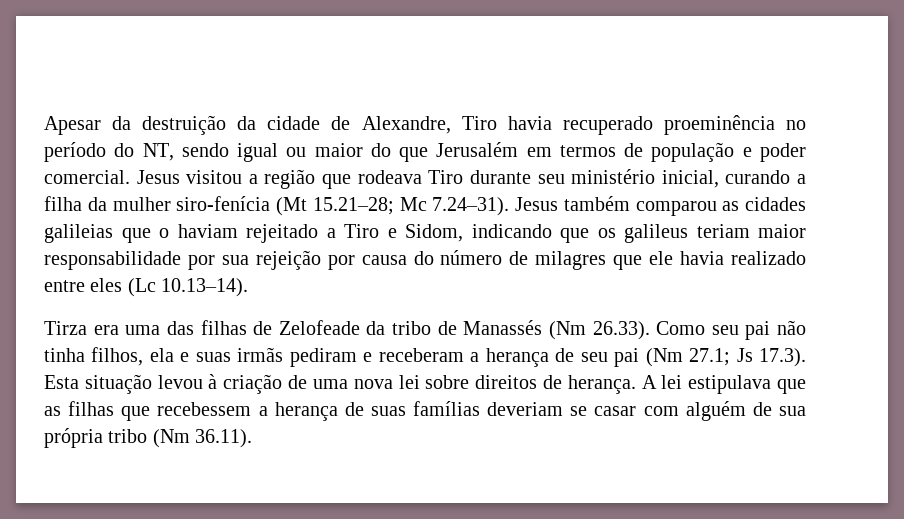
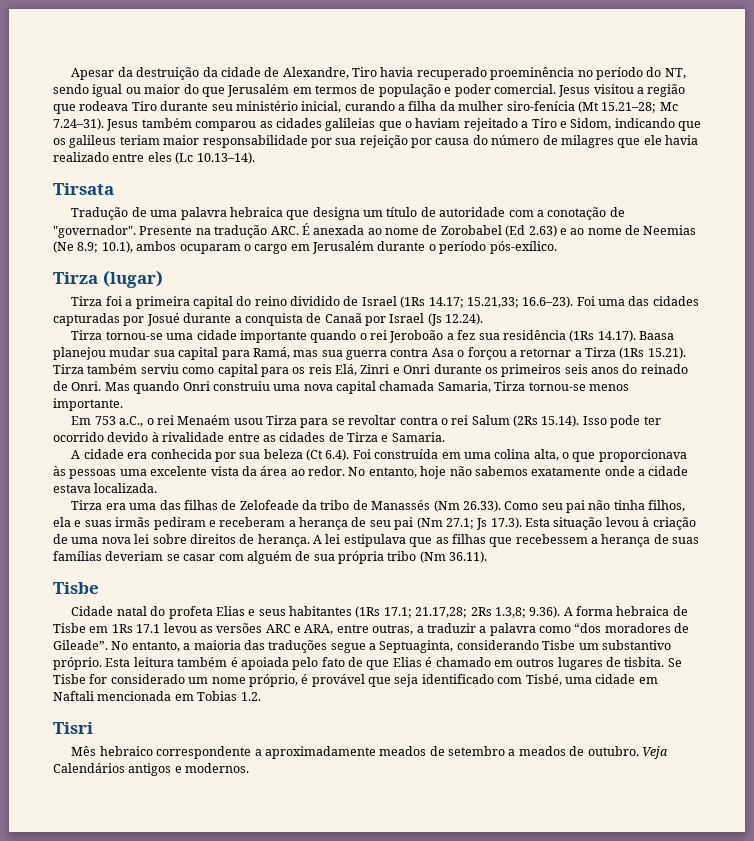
+ Tirsata
+ Tradução de uma palavra hebraica que designa um título de autoridade com a conotação de "governador". Presente na tradução ARC. É anexada ao nome de Zorobabel (Ed 2.63) e ao nome de Neemias (Ne 8.9; 10.1), ambos ocuparam o cargo em Jerusalém durante o período pós-exílico.
+ Tirza (lugar)
+ Tirza foi a primeira capital do reino dividido de Israel (1Rs 14.17; 15.21,33; 16.6–23). Foi uma das cidades capturadas por Josué durante a conquista de Canaã por Israel (Js 12.24).
+ Tirza tornou-se uma cidade importante quando o rei Jeroboão a fez sua residência (1Rs 14.17). Baasa planejou mudar sua capital para Ramá, mas sua guerra contra Asa o forçou a retornar a Tirza (1Rs 15.21). Tirza também serviu como capital para os reis Elá, Zinri e Onri durante os primeiros seis anos do reinado de Onri. Mas quando Onri construiu uma nova capital chamada Samaria, Tirza tornou-se menos importante.
+ Em 753 a.C., o rei Menaém usou Tirza para se revoltar contra o rei Salum (2Rs 15.14). Isso pode ter ocorrido devido à rivalidade entre as cidades de Tirza e Samaria.
+ A cidade era conhecida por sua beleza (Ct 6.4). Foi construída em uma colina alta, o que proporcionava às pessoas uma excelente vista da área ao redor. No entanto, hoje não sabemos exatamente onde a cidade estava localizada.
  A lei estipulava que as filhas que recebessem a herança de suas famílias deveriam se casar com alguém de sua própria tribo (Nm 36.11).
+ Tisbe
+ Cidade natal do profeta Elias e seus habitantes (1Rs 17.1; 21.17,28; 2Rs 1.3,8; 9.36). A forma hebraica de Tisbe em 1Rs 17.1 levou as versões ARC e ARA, entre outras, a traduzir a palavra como “dos moradores de Gileade”. No entanto, a maioria das traduções segue a Septuaginta, considerando Tisbe um substantivo próprio. Esta leitura também é apoiada pelo fato de que Elias é chamado em outros lugares de tisbita. Se Tisbe for considerado um nome próprio, é provável que seja identificado com Tisbé, uma cidade em Naftali mencionada em Tobias 1.2.
+ Tisri
+ Mês hebraico correspondente a aproximadamente meados de setembro a meados de outubro. Veja Calendários antigos e modernos.

